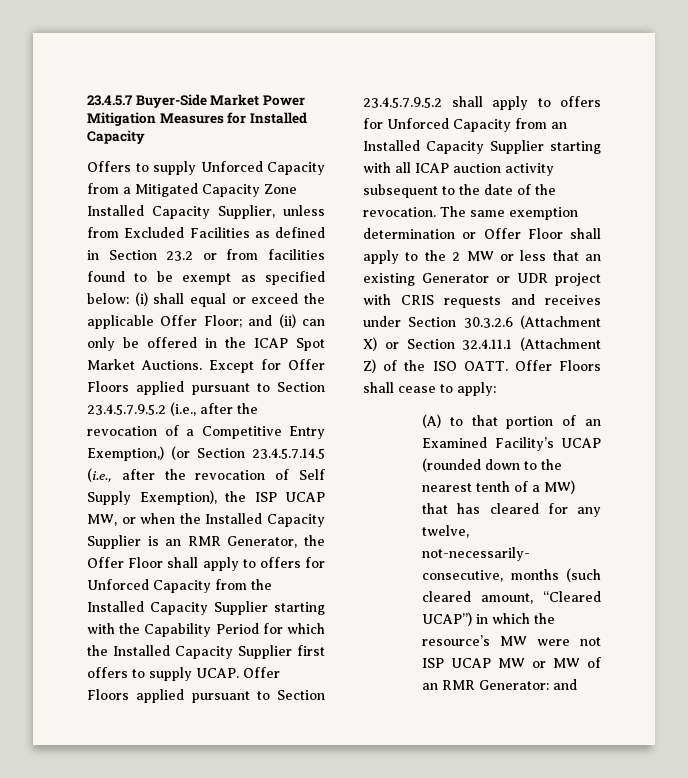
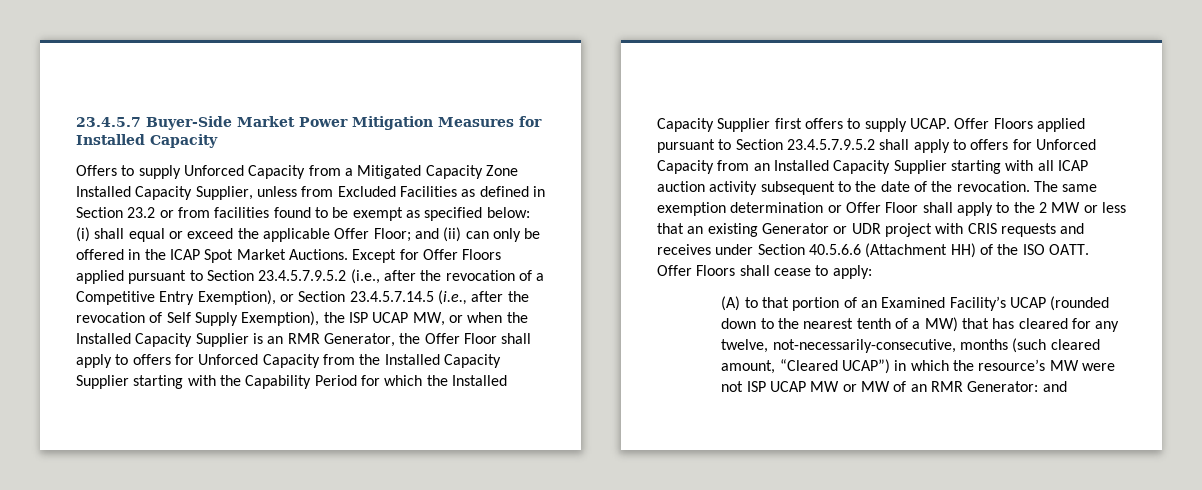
- Except for Offer Floors applied pursuant to Section 23.4.5.7.9.5.2 (i.e., after the revocation of a Competitive Entry Exemption,) (or Section 23.4.5.7.14.5 (i.e., after the revocation of Self Supply Exemption), the ISP UCAP MW, or when the Installed Capacity Supplier is an RMR Generator, the Offer Floor shall apply to offers for Unforced Capacity from the Installed Capacity Supplier starting with the Capability Period for which the Installed Capacity Supplier first offers to supply UCAP.
+ Except for Offer Floors applied pursuant to Section 23.4.5.7.9.5.2 (i.e., after the revocation of a Competitive Entry Exemption), or Section 23.4.5.7.14.5 (i.e., after the revocation of Self Supply Exemption), the ISP UCAP MW, or when the Installed Capacity Supplier is an RMR Generator, the Offer Floor shall apply to offers for Unforced Capacity from the Installed Capacity Supplier starting with the Capability Period for which the Installed Capacity Supplier first offers to supply UCAP.
- The same exemption determination or Offer Floor shall apply to the 2 MW or less that an existing Generator or UDR project with CRIS requests and receives under Section 30.3.2.6 (Attachment X) or Section 32.4.11.1 (Attachment Z) of the ISO OATT.
+ The same exemption determination or Offer Floor shall apply to the 2 MW or less that an existing Generator or UDR project with CRIS requests and receives under Section 40.5.6.6 (Attachment HH) of the ISO OATT.

